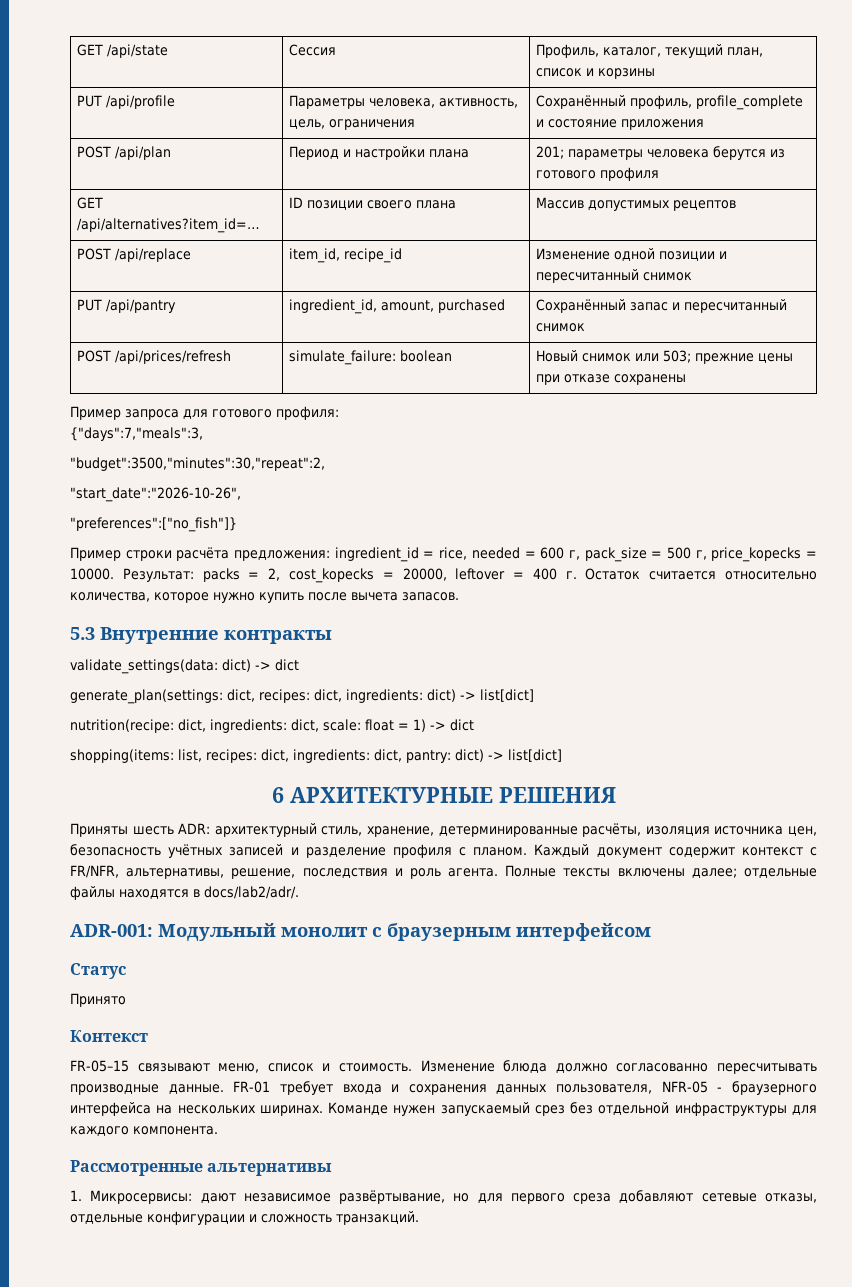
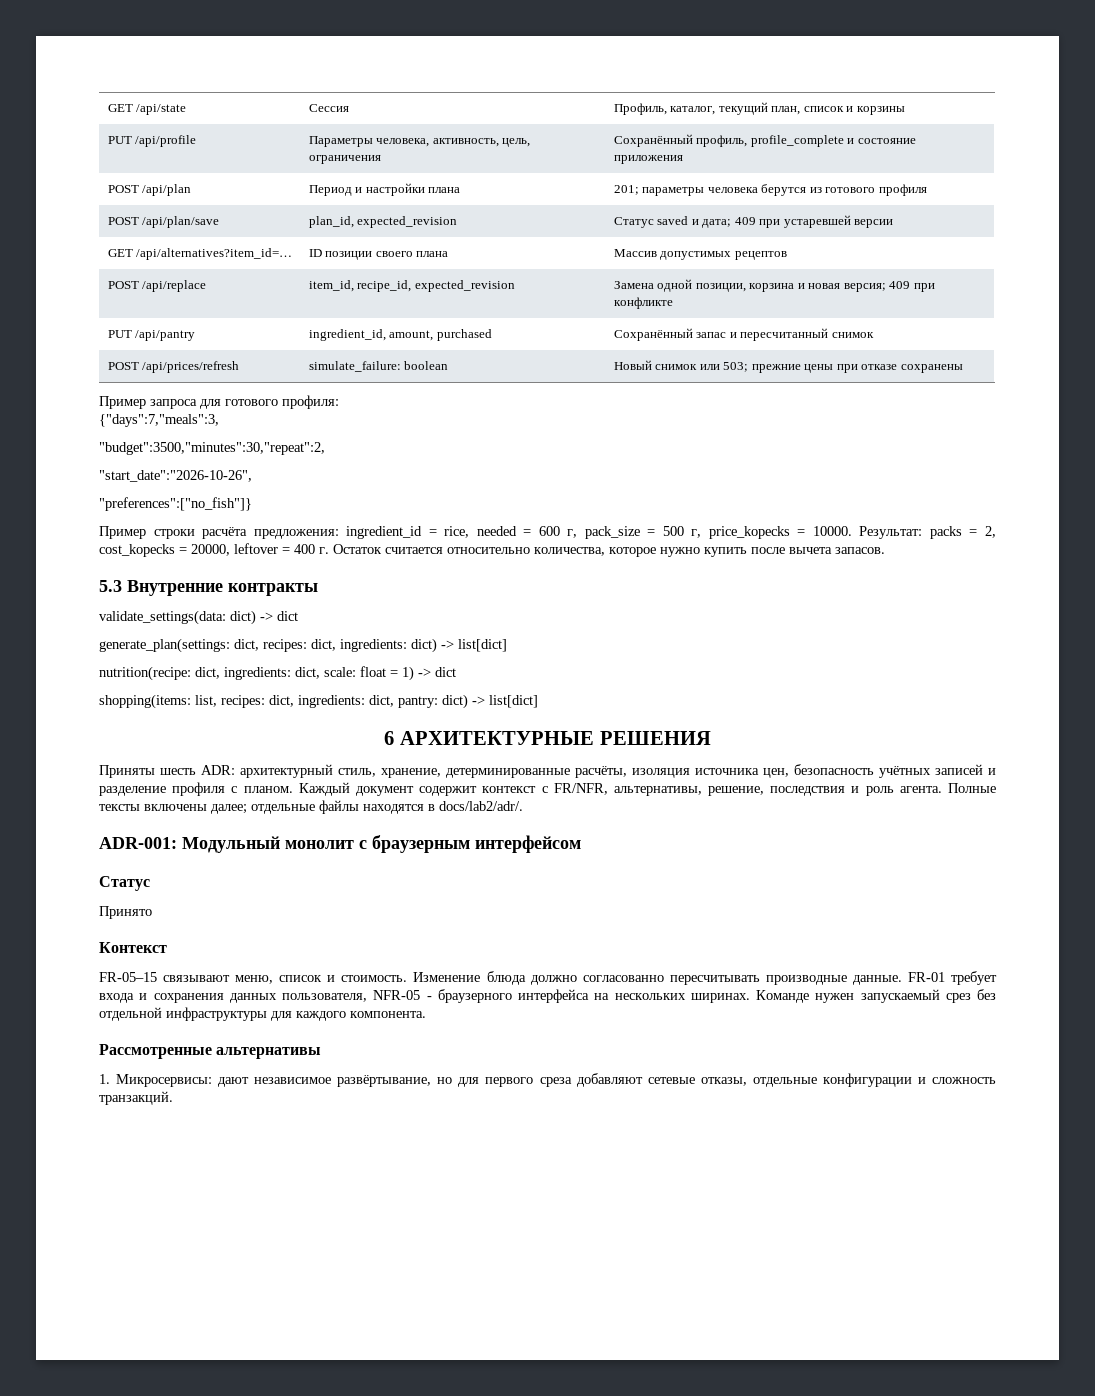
+ POST /api/plan/save | plan_id, expected_revision | Статус saved и дата; 409 при устаревшей версии
- POST /api/replace | item_id, recipe_id | Изменение одной позиции и пересчитанный снимок
+ POST /api/replace | item_id, recipe_id, expected_revision | Замена одной позиции, корзина и новая версия; 409 при конфликте

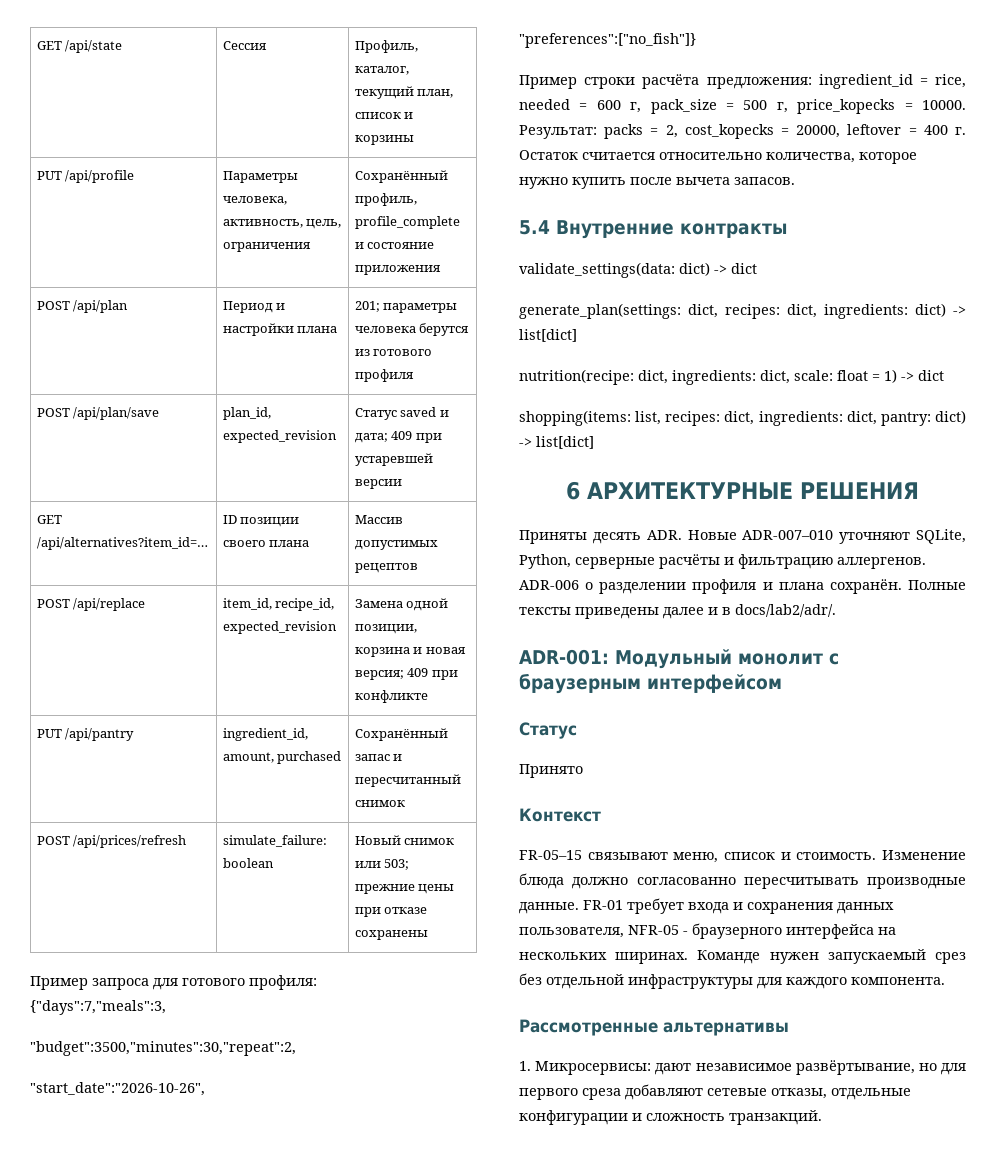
- 5.3 Внутренние контракты
+ 5.4 Внутренние контракты
- Приняты шесть ADR: архитектурный стиль, хранение, детерминированные расчёты, изоляция источника цен, безопасность учётных записей и разделение профиля с планом. Каждый документ содержит контекст с FR/NFR, альтернативы, решение, последствия и роль агента. Полные тексты включены далее; отдельные файлы находятся в docs/lab2/adr/.
+ Приняты десять ADR. Новые ADR-007–010 уточняют SQLite, Python, серверные расчёты и фильтрацию аллергенов. ADR-006 о разделении профиля и плана сохранён. Полные тексты приведены далее и в docs/lab2/adr/.

